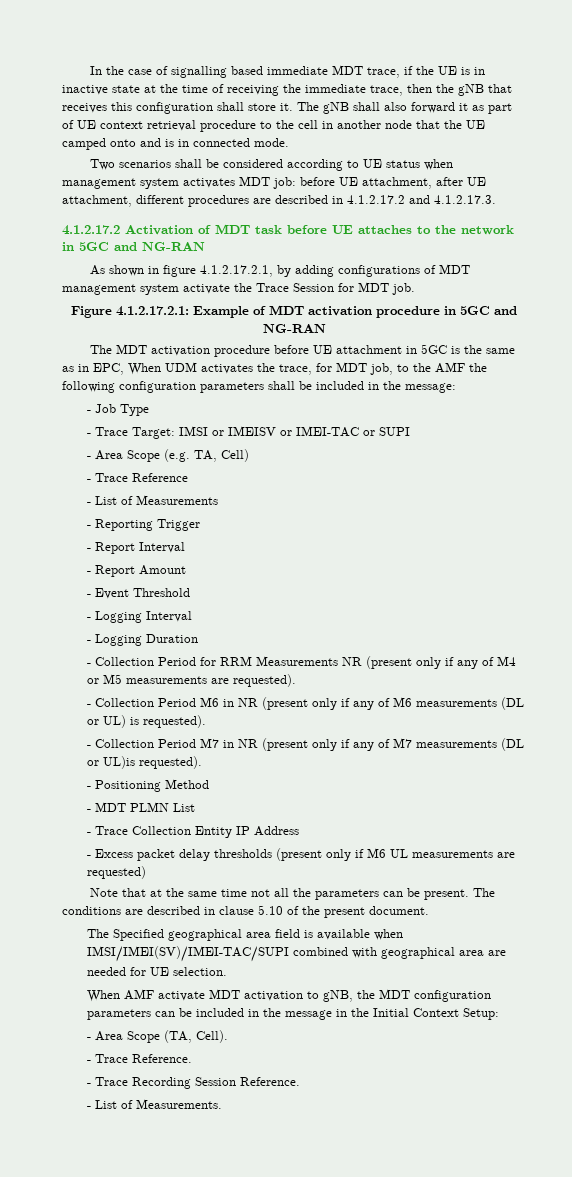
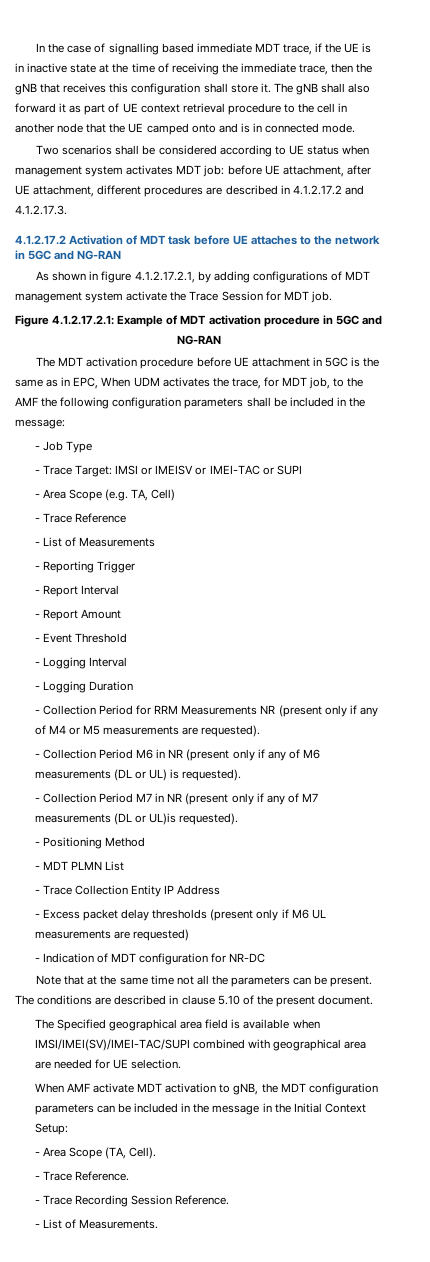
+ - Indication of MDT configuration for NR-DC

